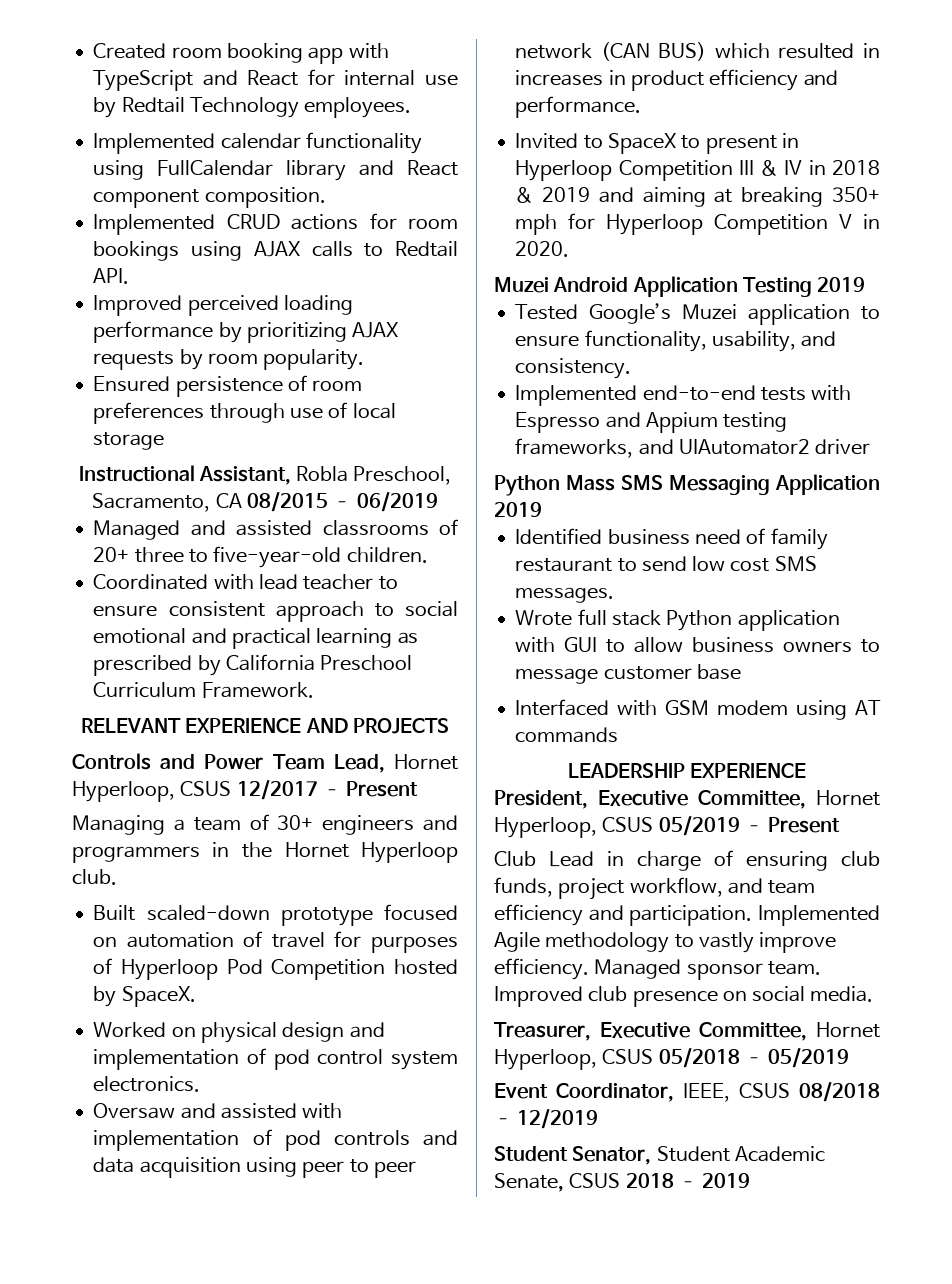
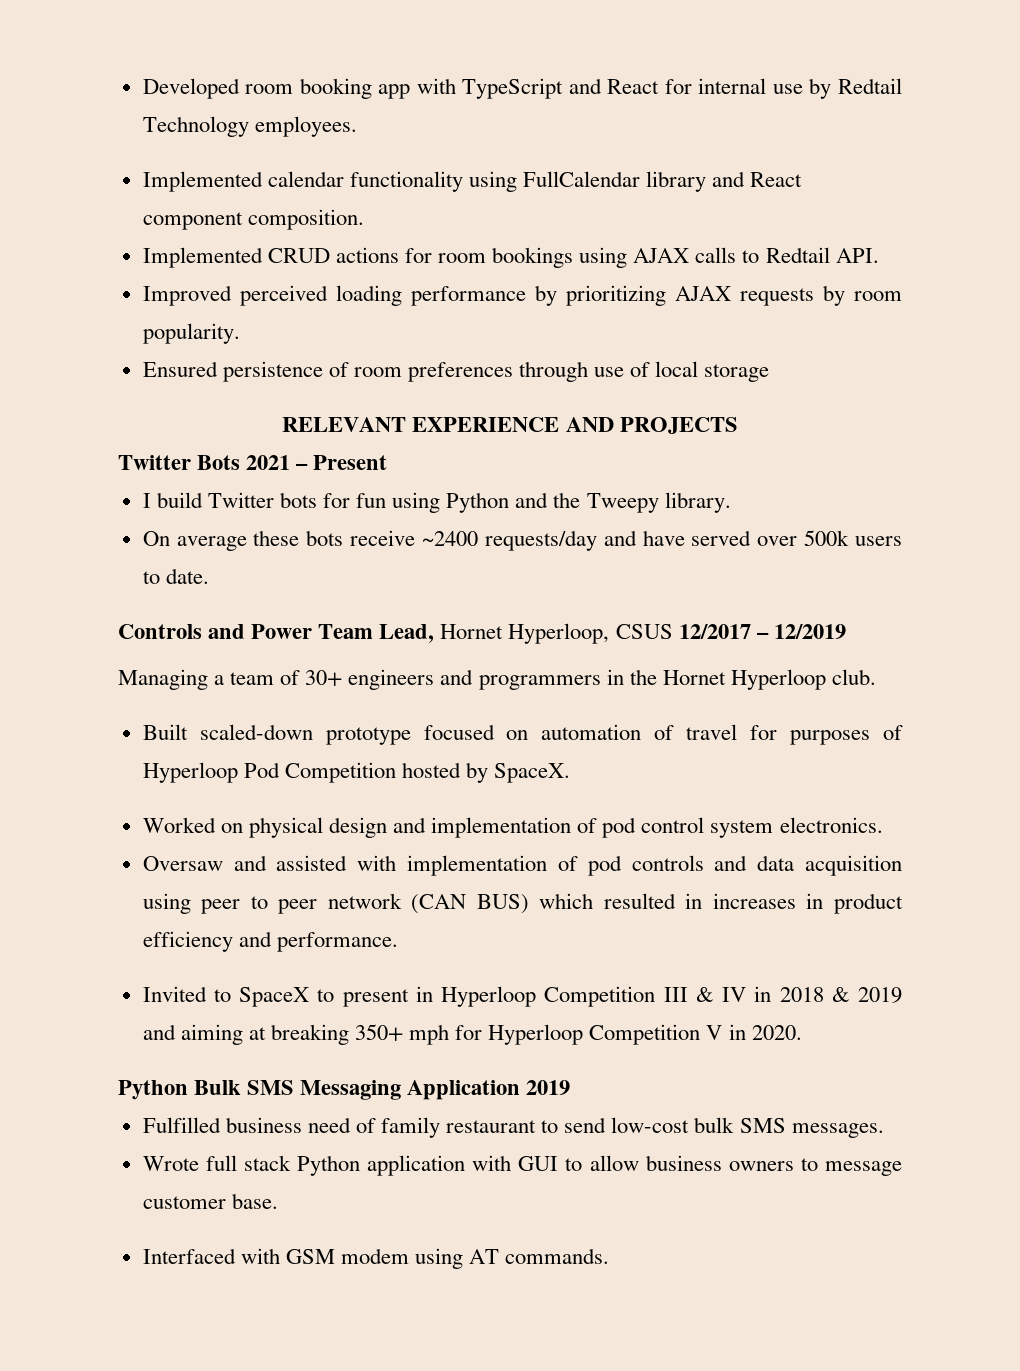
- Created room booking app with TypeScript and React for internal use by Redtail Technology employees.
+ Developed room booking app with TypeScript and React for internal use by Redtail Technology employees.
- Instructional Assistant, Robla Preschool, Sacramento, CA 08/2015 – 06/2019
- Managed and assisted classrooms of 20+ three to five-year-old children.
- Coordinated with lead teacher to ensure consistent approach to social emotional and practical learning as prescribed by California Preschool Curriculum Framework.
  RELEVANT EXPERIENCE AND PROJECTS
+ Twitter Bots 2021 – Present
+ I build Twitter bots for fun using Python and the Tweepy library.
+ On average these bots receive ~2400 requests/day and have served over 500k users to date.
- Controls and Power Team Lead, Hornet Hyperloop, CSUS 12/2017 – Present
+ Controls and Power Team Lead, Hornet Hyperloop, CSUS 12/2017 – 12/2019
- Muzei Android Application Testing 2019
- Tested Google’s Muzei application to ensure functionality, usability, and consistency.
- Implemented end-to-end tests with Espresso and Appium testing frameworks, and UIAutomator2 driver
- Python Mass SMS Messaging Application 2019
+ Python Bulk SMS Messaging Application 2019
- Identified business need of family restaurant to send low cost SMS messages.
+ Fulfilled business need of family restaurant to send low-cost bulk SMS messages.
- Wrote full stack Python application with GUI to allow business owners to message customer base
+ Wrote full stack Python application with GUI to allow business owners to message customer base.
- Interfaced with GSM modem using AT commands
- LEADERSHIP EXPERIENCE
- President, Executive Committee, Hornet Hyperloop, CSUS 05/2019 – Present
- Club Lead in charge of ensuring club funds, project workflow, and team efficiency and participation. Implemented Agile methodology to vastly improve efficiency. Managed sponsor team. Improved club presence on social media.
- Treasurer, Executive Committee, Hornet Hyperloop, CSUS 05/2018 – 05/2019
- Event Coordinator, IEEE, CSUS 08/2018 – 12/2019
- Student Senator, Student Academic Senate, CSUS 2018 – 2019
+ Interfaced with GSM modem using AT commands.

